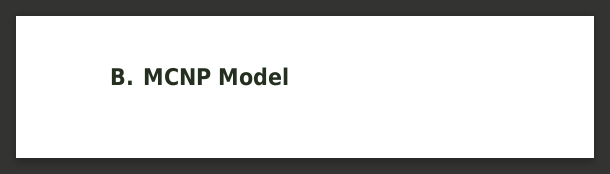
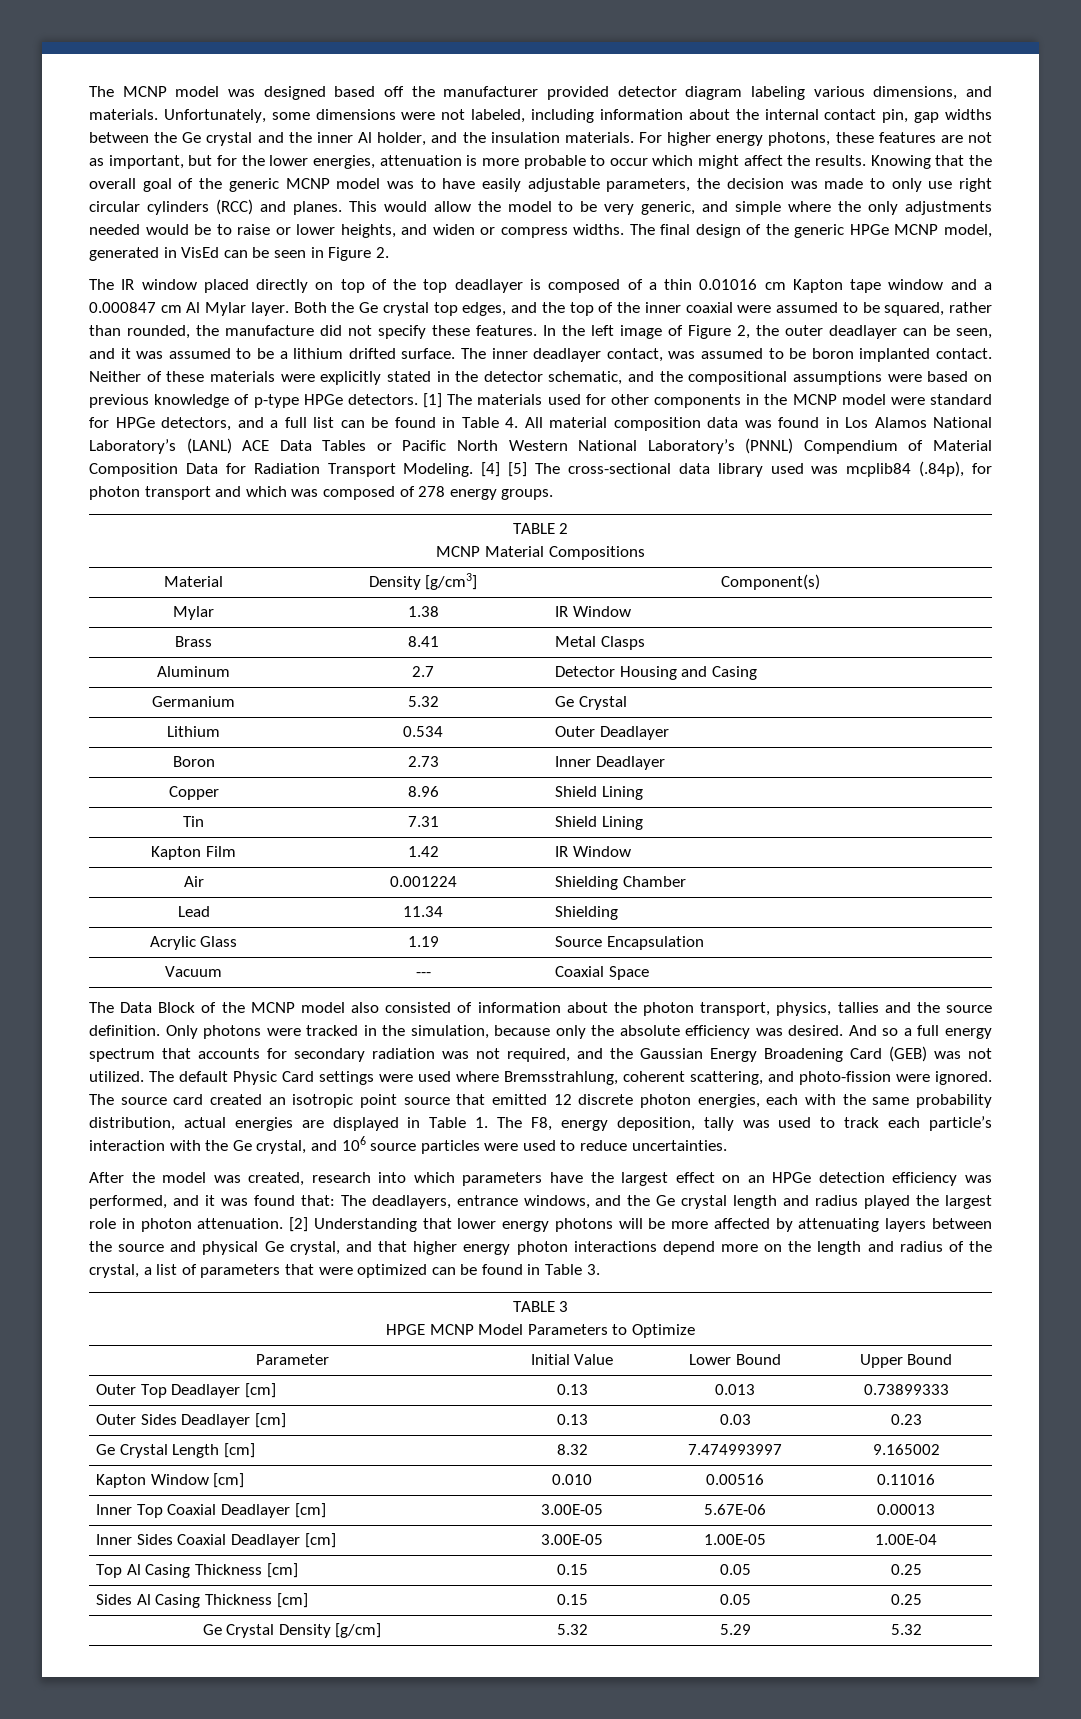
- B. MCNP Model
+ The MCNP model was designed based off the manufacturer provided detector diagram labeling various dimensions, and materials. Unfortunately, some dimensions were not labeled, including information about the internal contact pin, gap widths between the Ge crystal and the inner Al holder, and the insulation materials. For higher energy photons, these features are not as important, but for the lower energies, attenuation is more probable to occur which might affect the results. Knowing that the overall goal of the generic MCNP model was to have easily adjustable parameters, the decision was made to only use right circular cylinders (RCC) and planes. This would allow the model to be very generic, and simple where the only adjustments needed would be to raise or lower heights, and widen or compress widths. The final design of the generic HPGe MCNP model, generated in VisEd can be seen in Figure 2.
+ The IR window placed directly on top of the top deadlayer is composed of a thin 0.01016 cm Kapton tape window and a 0.000847 cm Al Mylar layer. Both the Ge crystal top edges, and the top of the inner coaxial were assumed to be squared, rather than rounded, the manufacture did not specify these features. In the left image of Figure 2, the outer deadlayer can be seen, and it was assumed to be a lithium drifted surface. The inner deadlayer contact, was assumed to be boron implanted contact. Neither of these materials were explicitly stated in the detector schematic, and the compositional assumptions were based on previous knowledge of p-type HPGe detectors. [1] The materials used for other components in the MCNP model were standard for HPGe detectors, and a full list can be found in Table 4. All material composition data was found in Los Alamos National Laboratory’s (LANL) ACE Data Tables or Pacific North Western National Laboratory’s (PNNL) Compendium of Material Composition Data for Radiation Transport Modeling. [4] [5] The cross-sectional data library used was mcplib84 (.84p), for photon transport and which was composed of 278 energy groups.
+ TABLE 2
+ MCNP Material Compositions
+ Material | Density [g/cm3] | Component(s)
+ Mylar | 1.38 | IR Window
+ Brass | 8.41 | Metal Clasps
+ Aluminum | 2.7 | Detector Housing and Casing
+ Germanium | 5.32 | Ge Crystal
+ Lithium | 0.534 | Outer Deadlayer
+ Boron | 2.73 | Inner Deadlayer
+ Copper | 8.96 | Shield Lining
+ Tin | 7.31 | Shield Lining
+ Kapton Film | 1.42 | IR Window
+ Air | 0.001224 | Shielding Chamber
+ Lead | 11.34 | Shielding
+ Acrylic Glass | 1.19 | Source Encapsulation
+ Vacuum | --- | Coaxial Space
+ The Data Block of the MCNP model also consisted of information about the photon transport, physics, tallies and the source definition. Only photons were tracked in the simulation, because only the absolute efficiency was desired. And so a full energy spectrum that accounts for secondary radiation was not required, and the Gaussian Energy Broadening Card (GEB) was not utilized. The default Physic Card settings were used where Bremsstrahlung, coherent scattering, and photo-fission were ignored. The source card created an isotropic point source that emitted 12 discrete photon energies, each with the same probability distribution, actual energies are displayed in Table 1. The F8, energy deposition, tally was used to track each particle’s interaction with the Ge crystal, and 106 source particles were used to reduce uncertainties.
+ After the model was created, research into which parameters have the largest effect on an HPGe detection efficiency was performed, and it was found that: The deadlayers, entrance windows, and the Ge crystal length and radius played the largest role in photon attenuation. [2] Understanding that lower energy photons will be more affected by attenuating layers between the source and physical Ge crystal, and that higher energy photon interactions depend more on the length and radius of the crystal, a list of parameters that were optimized can be found in Table 3.
+ TABLE 3
+ HPGE MCNP Model Parameters to Optimize
+ Parameter | Initial Value | Lower Bound | Upper Bound
+ Outer Top Deadlayer [cm] | 0.13 | 0.013 | 0.73899333
+ Outer Sides Deadlayer [cm] | 0.13 | 0.03 | 0.23
+ Ge Crystal Length [cm] | 8.32 | 7.474993997 | 9.165002
+ Kapton Window [cm] | 0.010 | 0.00516 | 0.11016
+ Inner Top Coaxial Deadlayer [cm] | 3.00E-05 | 5.67E-06 | 0.00013
+ Inner Sides Coaxial Deadlayer [cm] | 3.00E-05 | 1.00E-05 | 1.00E-04
+ Top Al Casing Thickness [cm] | 0.15 | 0.05 | 0.25
+ Sides Al Casing Thickness [cm] | 0.15 | 0.05 | 0.25
+ Ge Crystal Density [g/cm] | 5.32 | 5.29 | 5.32

